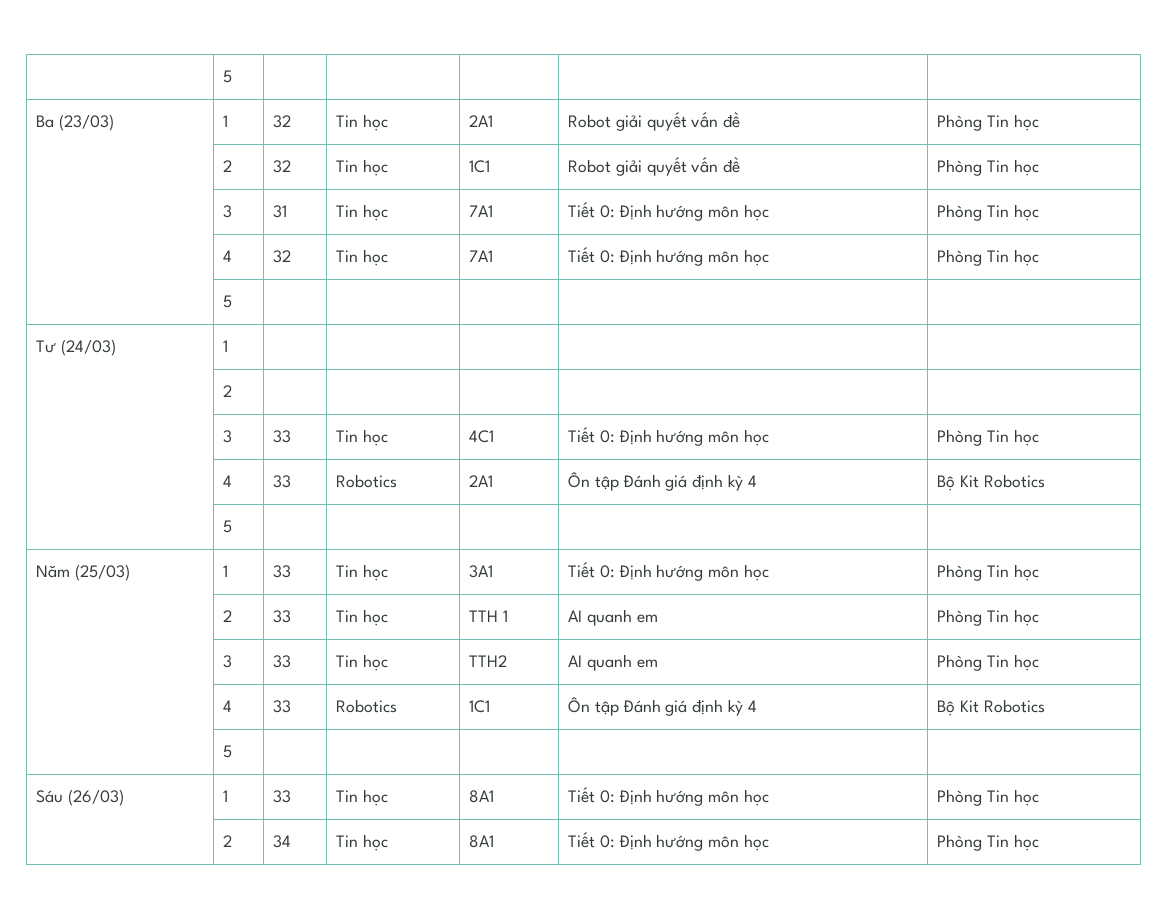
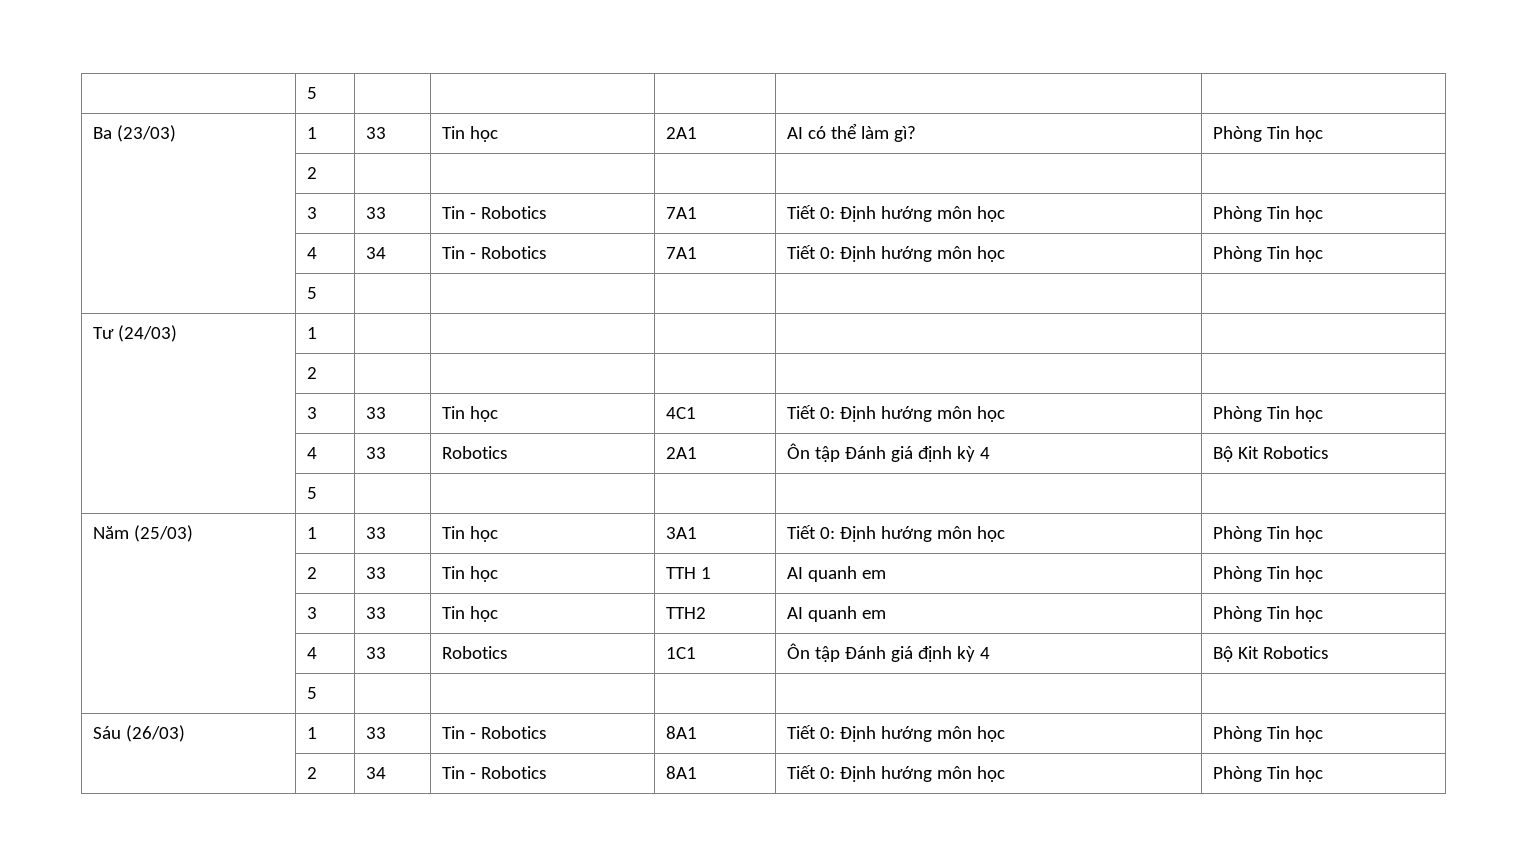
- Ba (23/03) | 1 | 32 | Tin học | 2A1 | Robot giải quyết vấn đề | Phòng Tin học
- | 2 | 32 | Tin học | 1C1 | Robot giải quyết vấn đề | Phòng Tin học
- | 3 | 31 | Tin học | 7A1 | Tiết 0: Định hướng môn học | Phòng Tin học
+ Ba (23/03) | 1 | 33 | Tin học | 2A1 | AI có thể làm gì? | Phòng Tin học
+ | 2 | | | | |
+ | 3 | 33 | Tin - Robotics | 7A1 | Tiết 0: Định hướng môn học | Phòng Tin học
- | 4 | 32 | Tin học | 7A1 | Tiết 0: Định hướng môn học | Phòng Tin học
+ | 4 | 34 | Tin - Robotics | 7A1 | Tiết 0: Định hướng môn học | Phòng Tin học
- Sáu (26/03) | 1 | 33 | Tin học | 8A1 | Tiết 0: Định hướng môn học | Phòng Tin học
+ Sáu (26/03) | 1 | 33 | Tin - Robotics | 8A1 | Tiết 0: Định hướng môn học | Phòng Tin học
- | 2 | 34 | Tin học | 8A1 | Tiết 0: Định hướng môn học | Phòng Tin học
+ | 2 | 34 | Tin - Robotics | 8A1 | Tiết 0: Định hướng môn học | Phòng Tin học

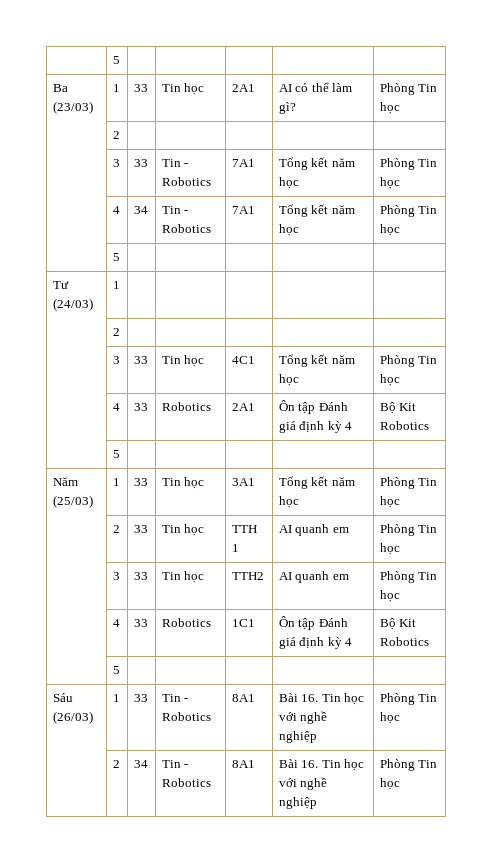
- | 3 | 33 | Tin - Robotics | 7A1 | Tiết 0: Định hướng môn học | Phòng Tin học
+ | 3 | 33 | Tin - Robotics | 7A1 | Tổng kết năm học | Phòng Tin học
- | 4 | 34 | Tin - Robotics | 7A1 | Tiết 0: Định hướng môn học | Phòng Tin học
+ | 4 | 34 | Tin - Robotics | 7A1 | Tổng kết năm học | Phòng Tin học
- | 3 | 33 | Tin học | 4C1 | Tiết 0: Định hướng môn học | Phòng Tin học
+ | 3 | 33 | Tin học | 4C1 | Tổng kết năm học | Phòng Tin học
- Năm (25/03) | 1 | 33 | Tin học | 3A1 | Tiết 0: Định hướng môn học | Phòng Tin học
+ Năm (25/03) | 1 | 33 | Tin học | 3A1 | Tổng kết năm học | Phòng Tin học
- Sáu (26/03) | 1 | 33 | Tin - Robotics | 8A1 | Tiết 0: Định hướng môn học | Phòng Tin học
+ Sáu (26/03) | 1 | 33 | Tin - Robotics | 8A1 | Bài 16. Tin học với nghề nghiệp | Phòng Tin học
- | 2 | 34 | Tin - Robotics | 8A1 | Tiết 0: Định hướng môn học | Phòng Tin học
+ | 2 | 34 | Tin - Robotics | 8A1 | Bài 16. Tin học với nghề nghiệp | Phòng Tin học

